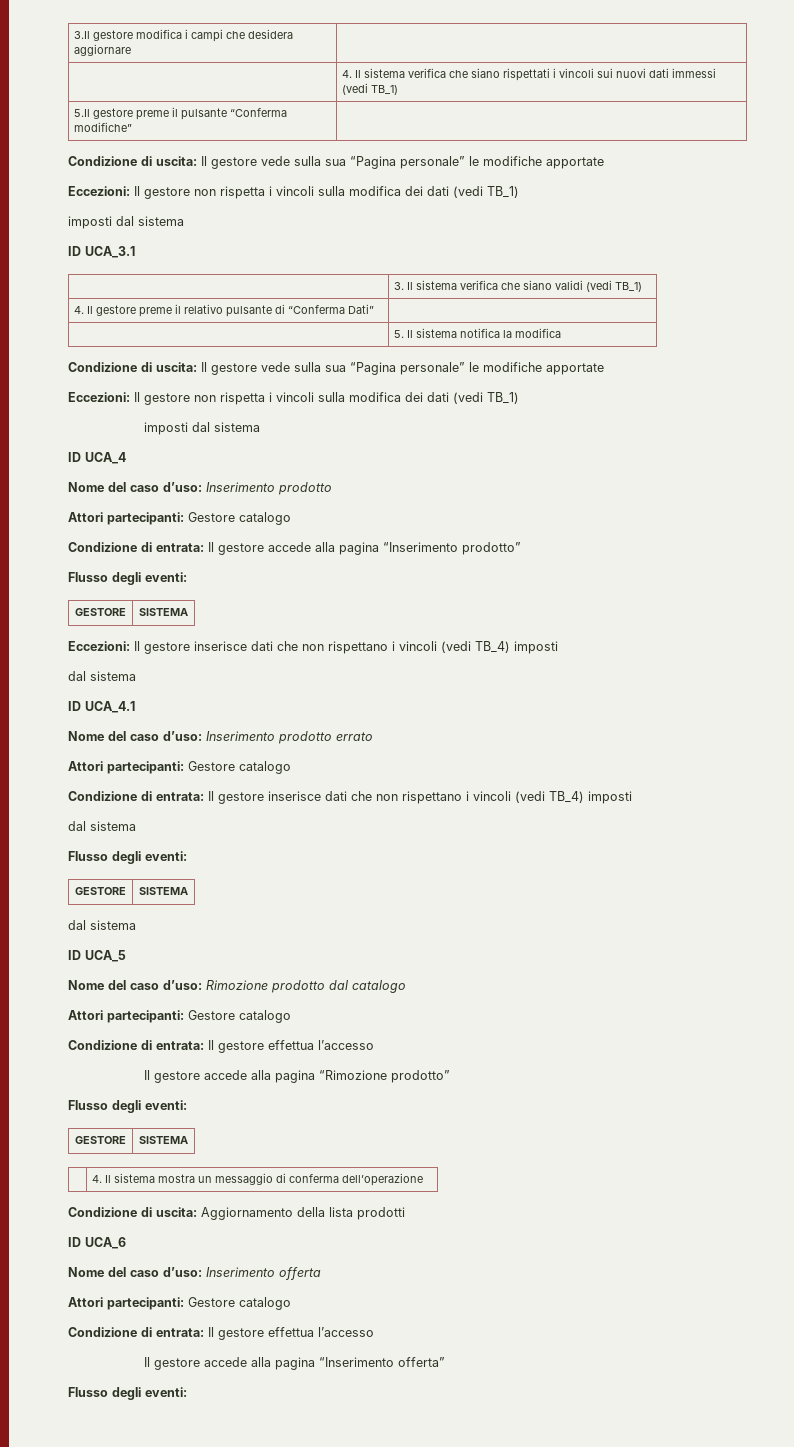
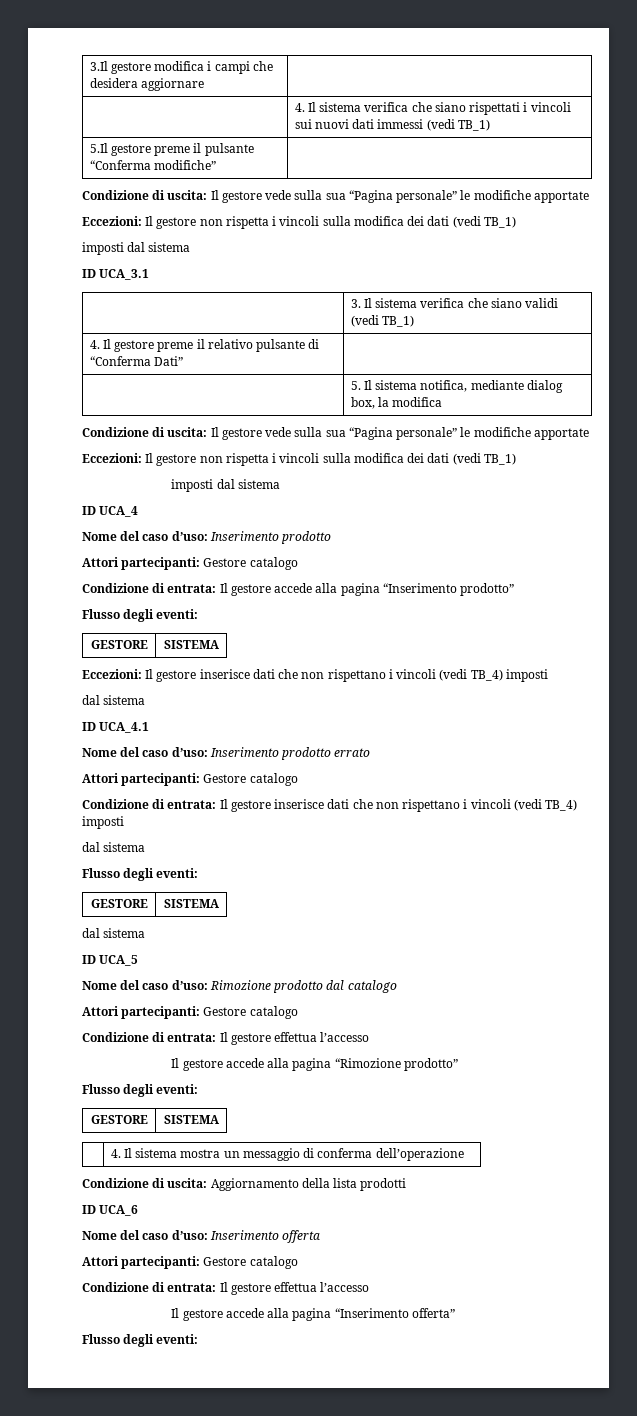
- | 5. Il sistema notifica la modifica
+ | 5. Il sistema notifica, mediante dialog box, la modifica

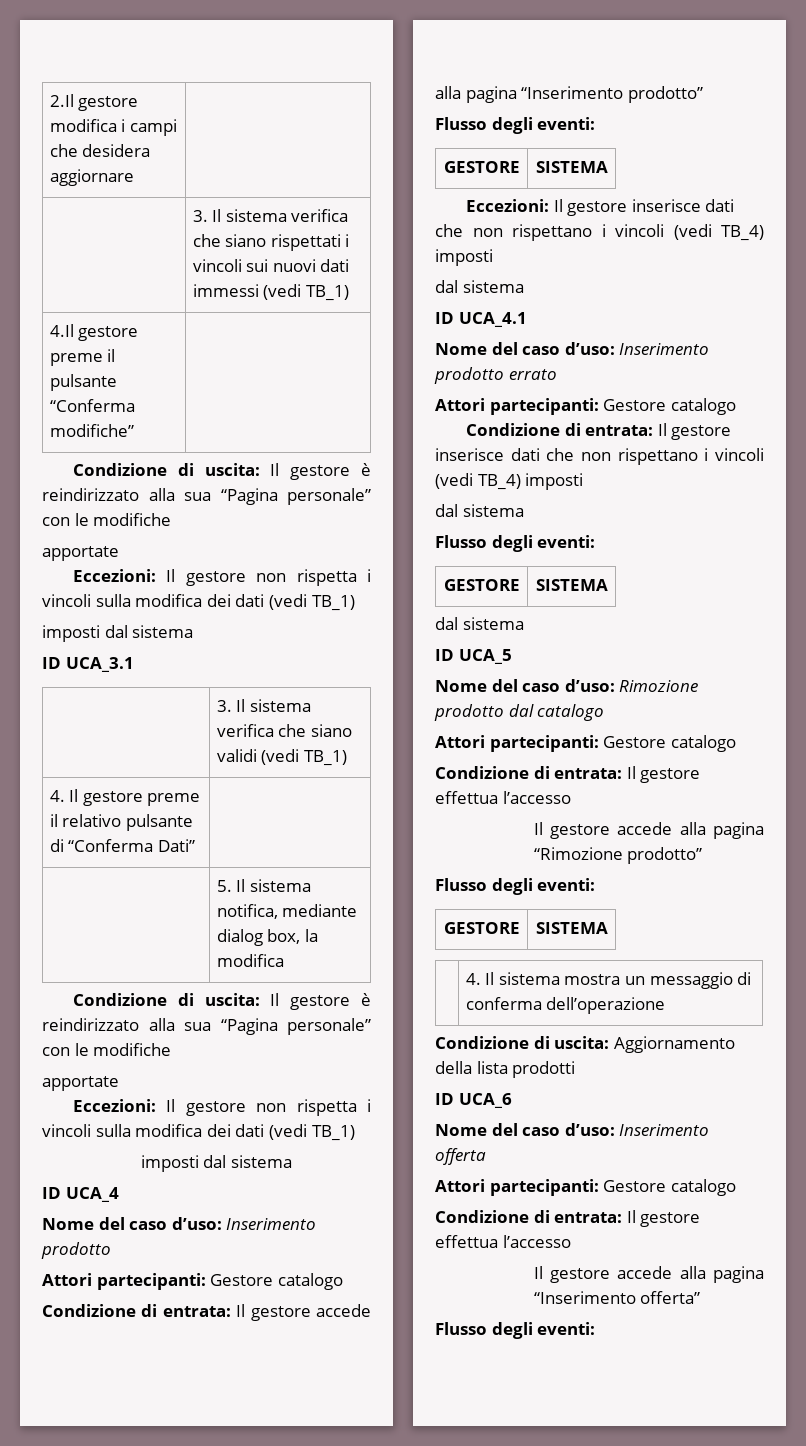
- 3.Il gestore modifica i campi che desidera aggiornare |
+ 2.Il gestore modifica i campi che desidera aggiornare |
- | 4. Il sistema verifica che siano rispettati i vincoli sui nuovi dati immessi (vedi TB_1)
+ | 3. Il sistema verifica che siano rispettati i vincoli sui nuovi dati immessi (vedi TB_1)
- 5.Il gestore preme il pulsante “Conferma modifiche” |
- Condizione di uscita: Il gestore vede sulla sua “Pagina personale” le modifiche apportate
+ 4.Il gestore preme il pulsante “Conferma modifiche” |
+ Condizione di uscita: Il gestore è reindirizzato alla sua “Pagina personale” con le modifiche
+ apportate
  | 5. Il sistema notifica, mediante dialog box, la modifica
- Condizione di uscita: Il gestore vede sulla sua “Pagina personale” le modifiche apportate
+ Condizione di uscita: Il gestore è reindirizzato alla sua “Pagina personale” con le modifiche
+ apportate

